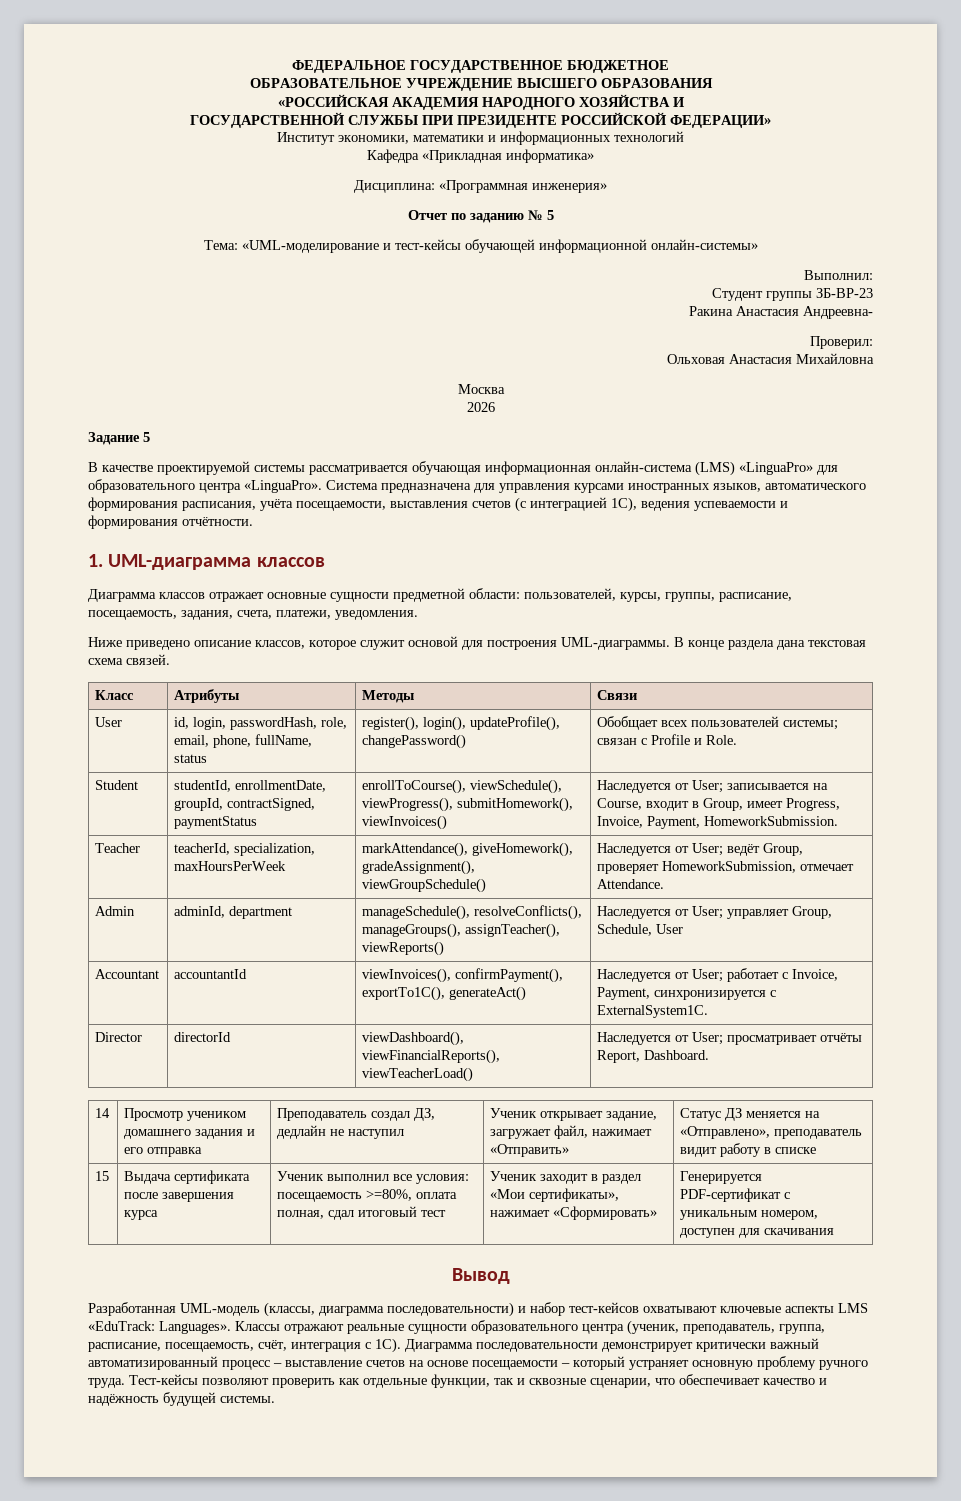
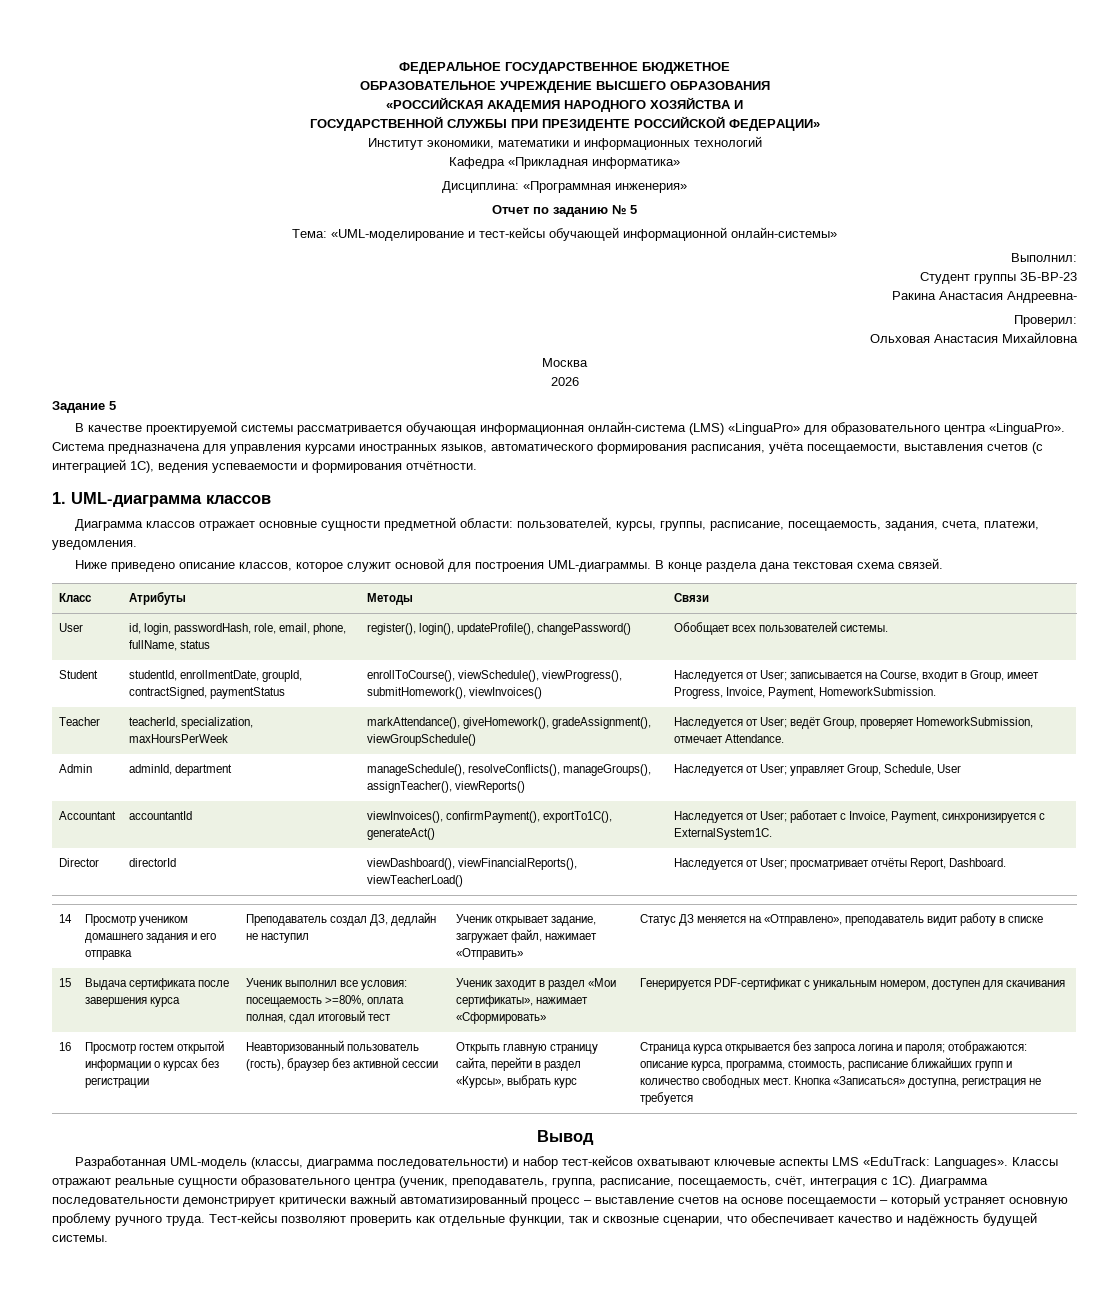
- User | id, login, passwordHash, role, email, phone, fullName, status | register(), login(), updateProfile(), changePassword() | Обобщает всех пользователей системы; связан с Profile и Role.
+ User | id, login, passwordHash, role, email, phone, fullName, status | register(), login(), updateProfile(), changePassword() | Обобщает всех пользователей системы.
+ 16 | Просмотр гостем открытой информации о курсах без регистрации | Неавторизованный пользователь (гость), браузер без активной сессии | Открыть главную страницу сайта, перейти в раздел «Курсы», выбрать курс | Страница курса открывается без запроса логина и пароля; отображаются: описание курса, программа, стоимость, расписание ближайших групп и количество свободных мест. Кнопка «Записаться» доступна, регистрация не требуется

